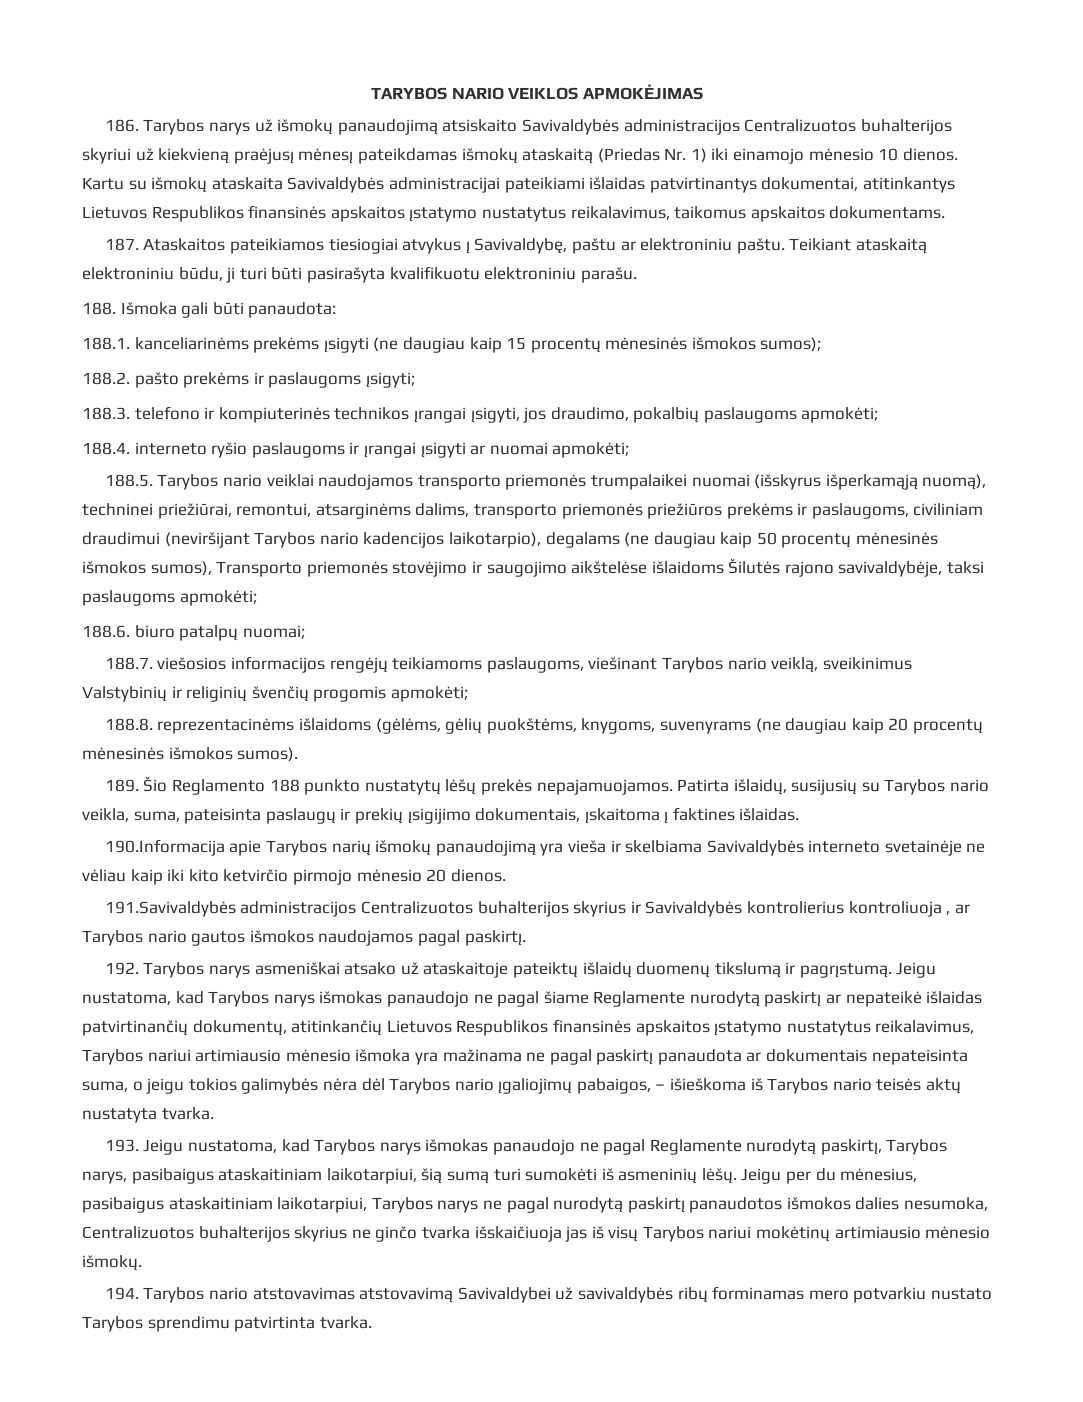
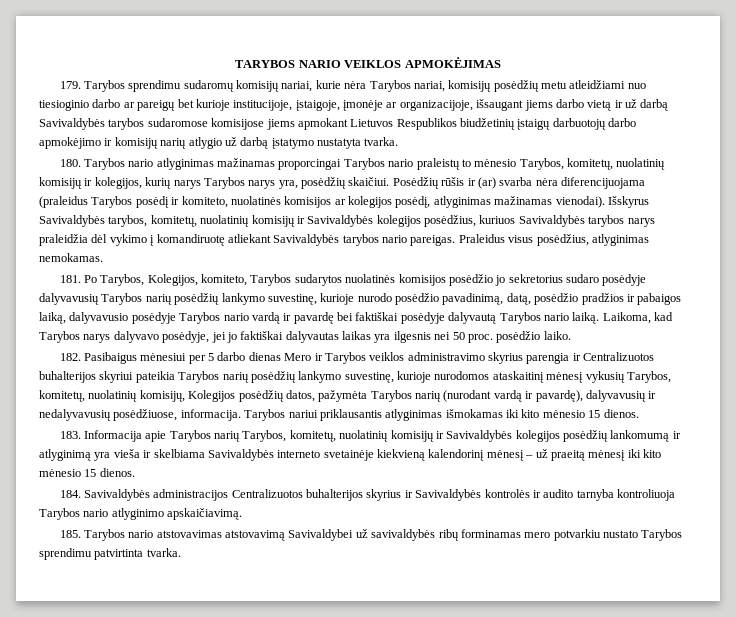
- 186. Tarybos narys už išmokų panaudojimą atsiskaito Savivaldybės administracijos Centralizuotos buhalterijos skyriui už kiekvieną praėjusį mėnesį pateikdamas išmokų ataskaitą (Priedas Nr. 1) iki einamojo mėnesio 10 dienos. Kartu su išmokų ataskaita Savivaldybės administracijai pateikiami išlaidas patvirtinantys dokumentai, atitinkantys Lietuvos Respublikos finansinės apskaitos įstatymo nustatytus reikalavimus, taikomus apskaitos dokumentams.
- 187. Ataskaitos pateikiamos tiesiogiai atvykus į Savivaldybę, paštu ar elektroniniu paštu. Teikiant ataskaitą elektroniniu būdu, ji turi būti pasirašyta kvalifikuotu elektroniniu parašu.
- 188. Išmoka gali būti panaudota:
- 188.1. kanceliarinėms prekėms įsigyti (ne daugiau kaip 15 procentų mėnesinės išmokos sumos);
- 188.2. pašto prekėms ir paslaugoms įsigyti;
- 188.3. telefono ir kompiuterinės technikos įrangai įsigyti, jos draudimo, pokalbių paslaugoms apmokėti;
- 188.4. interneto ryšio paslaugoms ir įrangai įsigyti ar nuomai apmokėti;
- 188.5. Tarybos nario veiklai naudojamos transporto priemonės trumpalaikei nuomai (išskyrus išperkamąją nuomą), techninei priežiūrai, remontui, atsarginėms dalims, transporto priemonės priežiūros prekėms ir paslaugoms, civiliniam draudimui (neviršijant Tarybos nario kadencijos laikotarpio), degalams (ne daugiau kaip 50 procentų mėnesinės išmokos sumos), Transporto priemonės stovėjimo ir saugojimo aikštelėse išlaidoms Šilutės rajono savivaldybėje, taksi paslaugoms apmokėti;
- 188.6. biuro patalpų nuomai;
- 188.7. viešosios informacijos rengėjų teikiamoms paslaugoms, viešinant Tarybos nario veiklą, sveikinimus Valstybinių ir religinių švenčių progomis apmokėti;
- 188.8. reprezentacinėms išlaidoms (gėlėms, gėlių puokštėms, knygoms, suvenyrams (ne daugiau kaip 20 procentų mėnesinės išmokos sumos).
- 189. Šio Reglamento 188 punkto nustatytų lėšų prekės nepajamuojamos. Patirta išlaidų, susijusių su Tarybos nario veikla, suma, pateisinta paslaugų ir prekių įsigijimo dokumentais, įskaitoma į faktines išlaidas.
- 190.Informacija apie Tarybos narių išmokų panaudojimą yra vieša ir skelbiama Savivaldybės interneto svetainėje ne vėliau kaip iki kito ketvirčio pirmojo mėnesio 20 dienos.
- 191.Savivaldybės administracijos Centralizuotos buhalterijos skyrius ir Savivaldybės kontrolierius kontroliuoja , ar Tarybos nario gautos išmokos naudojamos pagal paskirtį.
- 192. Tarybos narys asmeniškai atsako už ataskaitoje pateiktų išlaidų duomenų tikslumą ir pagrįstumą. Jeigu nustatoma, kad Tarybos narys išmokas panaudojo ne pagal šiame Reglamente nurodytą paskirtį ar nepateikė išlaidas patvirtinančių dokumentų, atitinkančių Lietuvos Respublikos finansinės apskaitos įstatymo nustatytus reikalavimus, Tarybos nariui artimiausio mėnesio išmoka yra mažinama ne pagal paskirtį panaudota ar dokumentais nepateisinta suma, o jeigu tokios galimybės nėra dėl Tarybos nario įgaliojimų pabaigos, – išieškoma iš Tarybos nario teisės aktų nustatyta tvarka.
- 193. Jeigu nustatoma, kad Tarybos narys išmokas panaudojo ne pagal Reglamente nurodytą paskirtį, Tarybos narys, pasibaigus ataskaitiniam laikotarpiui, šią sumą turi sumokėti iš asmeninių lėšų. Jeigu per du mėnesius, pasibaigus ataskaitiniam laikotarpiui, Tarybos narys ne pagal nurodytą paskirtį panaudotos išmokos dalies nesumoka, Centralizuotos buhalterijos skyrius ne ginčo tvarka išskaičiuoja jas iš visų Tarybos nariui mokėtinų artimiausio mėnesio išmokų.
- 194. Tarybos nario atstovavimas atstovavimą Savivaldybei už savivaldybės ribų forminamas mero potvarkiu nustato Tarybos sprendimu patvirtinta tvarka.
+ 179. Tarybos sprendimu sudaromų komisijų nariai, kurie nėra Tarybos nariai, komisijų posėdžių metu atleidžiami nuo tiesioginio darbo ar pareigų bet kurioje institucijoje, įstaigoje, įmonėje ar organizacijoje, išsaugant jiems darbo vietą ir už darbą Savivaldybės tarybos sudaromose komisijose jiems apmokant Lietuvos Respublikos biudžetinių įstaigų darbuotojų darbo apmokėjimo ir komisijų narių atlygio už darbą įstatymo nustatyta tvarka.
+ 180. Tarybos nario atlyginimas mažinamas proporcingai Tarybos nario praleistų to mėnesio Tarybos, komitetų, nuolatinių komisijų ir kolegijos, kurių narys Tarybos narys yra, posėdžių skaičiui. Posėdžių rūšis ir (ar) svarba nėra diferencijuojama (praleidus Tarybos posėdį ir komiteto, nuolatinės komisijos ar kolegijos posėdį, atlyginimas mažinamas vienodai). Išskyrus Savivaldybės tarybos, komitetų, nuolatinių komisijų ir Savivaldybės kolegijos posėdžius, kuriuos Savivaldybės tarybos narys praleidžia dėl vykimo į komandiruotę atliekant Savivaldybės tarybos nario pareigas. Praleidus visus posėdžius, atlyginimas nemokamas.
+ 181. Po Tarybos, Kolegijos, komiteto, Tarybos sudarytos nuolatinės komisijos posėdžio jo sekretorius sudaro posėdyje dalyvavusių Tarybos narių posėdžių lankymo suvestinę, kurioje nurodo posėdžio pavadinimą, datą, posėdžio pradžios ir pabaigos laiką, dalyvavusio posėdyje Tarybos nario vardą ir pavardę bei faktiškai posėdyje dalyvautą Tarybos nario laiką. Laikoma, kad Tarybos narys dalyvavo posėdyje, jei jo faktiškai dalyvautas laikas yra ilgesnis nei 50 proc. posėdžio laiko.
+ 182. Pasibaigus mėnesiui per 5 darbo dienas Mero ir Tarybos veiklos administravimo skyrius parengia ir Centralizuotos buhalterijos skyriui pateikia Tarybos narių posėdžių lankymo suvestinę, kurioje nurodomos ataskaitinį mėnesį vykusių Tarybos, komitetų, nuolatinių komisijų, Kolegijos posėdžių datos, pažymėta Tarybos narių (nurodant vardą ir pavardę), dalyvavusių ir nedalyvavusių posėdžiuose, informacija. Tarybos nariui priklausantis atlyginimas išmokamas iki kito mėnesio 15 dienos.
+ 183. Informacija apie Tarybos narių Tarybos, komitetų, nuolatinių komisijų ir Savivaldybės kolegijos posėdžių lankomumą ir atlyginimą yra vieša ir skelbiama Savivaldybės interneto svetainėje kiekvieną kalendorinį mėnesį – už praeitą mėnesį iki kito mėnesio 15 dienos.
+ 184. Savivaldybės administracijos Centralizuotos buhalterijos skyrius ir Savivaldybės kontrolės ir audito tarnyba kontroliuoja Tarybos nario atlyginimo apskaičiavimą.
+ 185. Tarybos nario atstovavimas atstovavimą Savivaldybei už savivaldybės ribų forminamas mero potvarkiu nustato Tarybos sprendimu patvirtinta tvarka.

